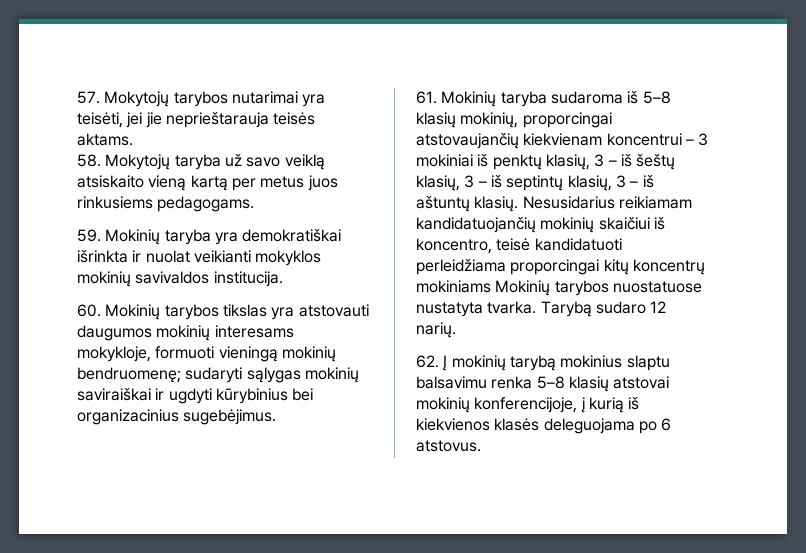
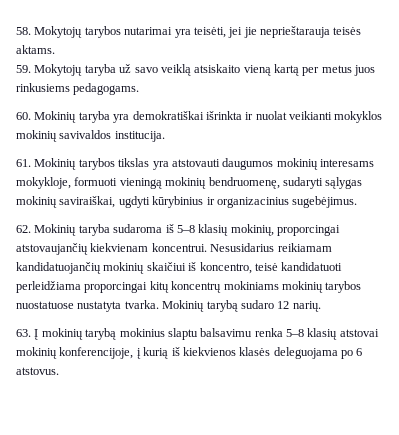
- 57. Mokytojų tarybos nutarimai yra teisėti, jei jie neprieštarauja teisės aktams.
+ 58. Mokytojų tarybos nutarimai yra teisėti, jei jie neprieštarauja teisės aktams.
- 58. Mokytojų taryba už savo veiklą atsiskaito vieną kartą per metus juos rinkusiems pedagogams.
+ 59. Mokytojų taryba už savo veiklą atsiskaito vieną kartą per metus juos rinkusiems pedagogams.
- 59. Mokinių taryba yra demokratiškai išrinkta ir nuolat veikianti mokyklos mokinių savivaldos institucija.
+ 60. Mokinių taryba yra demokratiškai išrinkta ir nuolat veikianti mokyklos mokinių savivaldos institucija.
- 60. Mokinių tarybos tikslas yra atstovauti daugumos mokinių interesams mokykloje, formuoti vieningą mokinių bendruomenę; sudaryti sąlygas mokinių saviraiškai ir ugdyti kūrybinius bei organizacinius sugebėjimus.
+ 61. Mokinių tarybos tikslas yra atstovauti daugumos mokinių interesams mokykloje, formuoti vieningą mokinių bendruomenę, sudaryti sąlygas mokinių saviraiškai, ugdyti kūrybinius ir organizacinius sugebėjimus.
- 61. Mokinių taryba sudaroma iš 5–8 klasių mokinių, proporcingai atstovaujančių kiekvienam koncentrui – 3 mokiniai iš penktų klasių, 3 – iš šeštų klasių, 3 – iš septintų klasių, 3 – iš aštuntų klasių.
+ 62. Mokinių taryba sudaroma iš 5–8 klasių mokinių, proporcingai atstovaujančių kiekvienam koncentrui.
- Nesusidarius reikiamam kandidatuojančių mokinių skaičiui iš koncentro, teisė kandidatuoti perleidžiama proporcingai kitų koncentrų mokiniams Mokinių tarybos nuostatuose nustatyta tvarka.
+ Nesusidarius reikiamam kandidatuojančių mokinių skaičiui iš koncentro, teisė kandidatuoti perleidžiama proporcingai kitų koncentrų mokiniams mokinių tarybos nuostatuose nustatyta tvarka.
- Tarybą sudaro 12 narių.
+ Mokinių tarybą sudaro 12 narių.
- 62. Į mokinių tarybą mokinius slaptu balsavimu renka 5–8 klasių atstovai mokinių konferencijoje, į kurią iš kiekvienos klasės deleguojama po 6 atstovus.
+ 63. Į mokinių tarybą mokinius slaptu balsavimu renka 5–8 klasių atstovai mokinių konferencijoje, į kurią iš kiekvienos klasės deleguojama po 6 atstovus.

